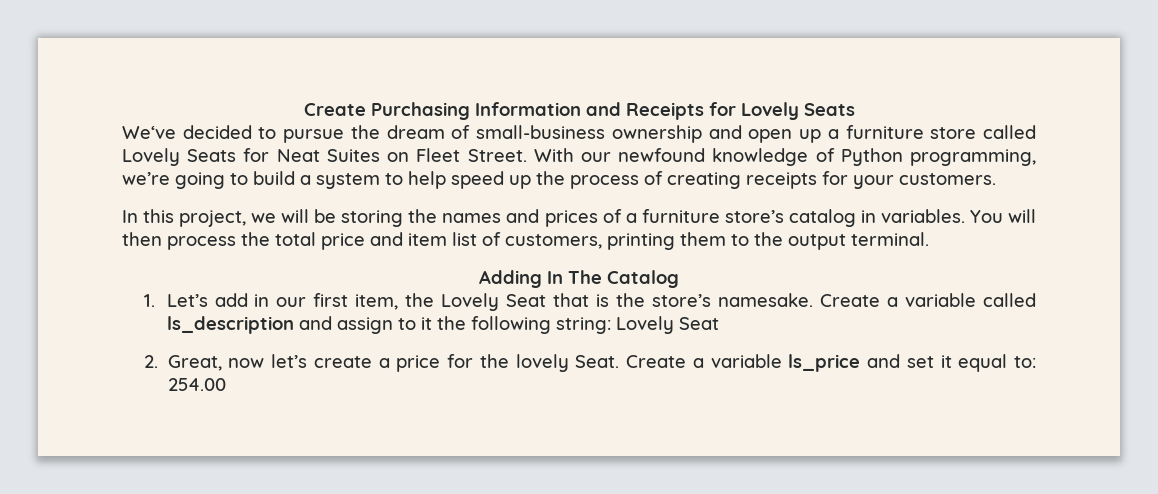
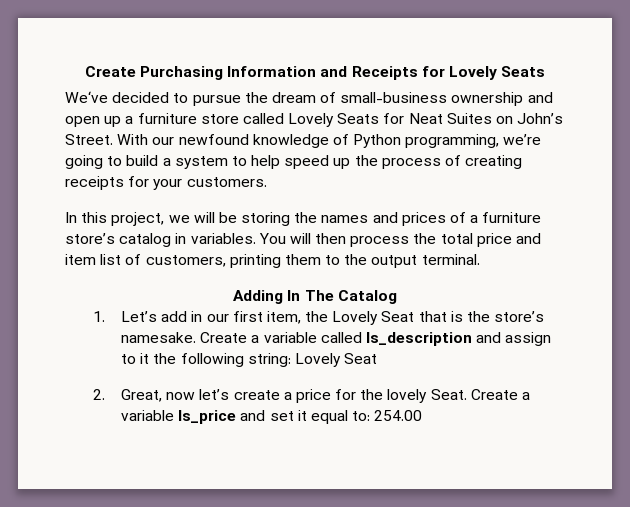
- We‘ve decided to pursue the dream of small-business ownership and open up a furniture store called Lovely Seats for Neat Suites on Fleet Street.
+ We‘ve decided to pursue the dream of small-business ownership and open up a furniture store called Lovely Seats for Neat Suites on John’s Street.

